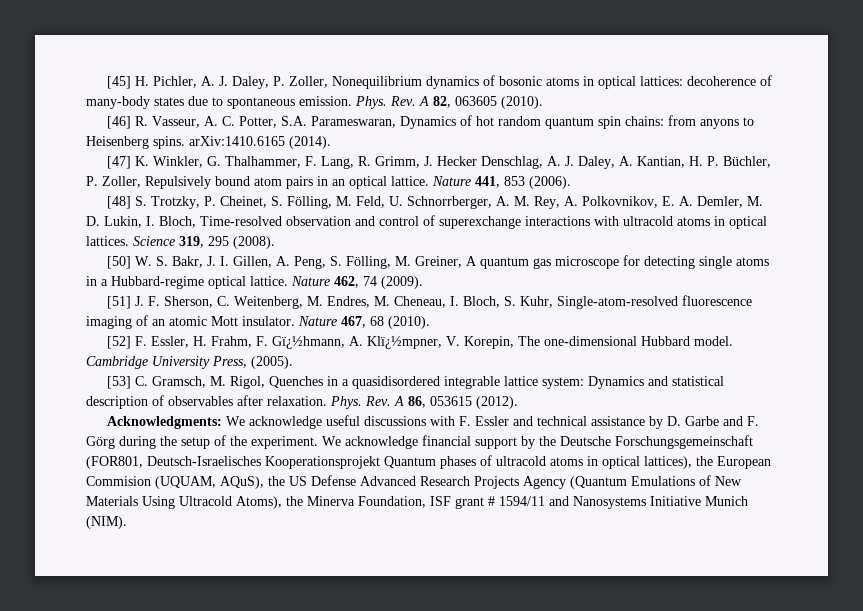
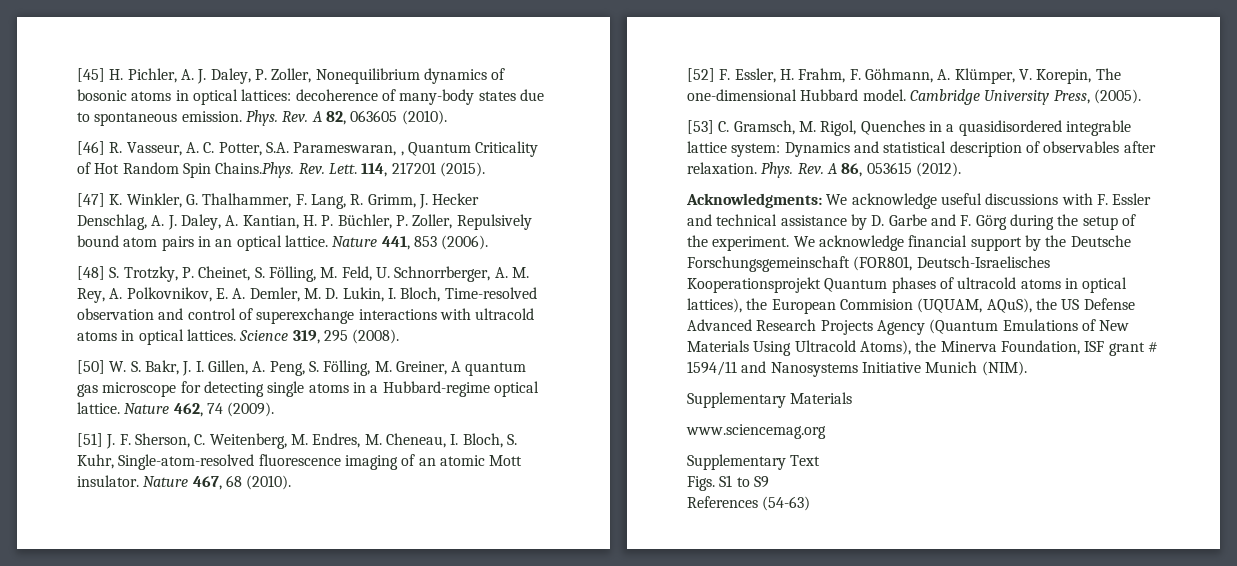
- [46] R. Vasseur, A. C. Potter, S.A. Parameswaran, Dynamics of hot random quantum spin chains: from anyons to Heisenberg spins. arXiv:1410.6165 (2014).
+ [46] R. Vasseur, A. C. Potter, S.A. Parameswaran, , Quantum Criticality of Hot Random Spin Chains.Phys. Rev. Lett. 114, 217201 (2015).
- [52] F. Essler, H. Frahm, F. Gï¿½hmann, A. Klï¿½mpner, V. Korepin, The one-dimensional Hubbard model.
+ [52] F. Essler, H. Frahm, F. Göhmann, A. Klümper, V. Korepin, The one-dimensional Hubbard model.
+ Supplementary Materials
+ www.sciencemag.org
+ Supplementary Text
+ Figs. S1 to S9
+ References (54-63)

